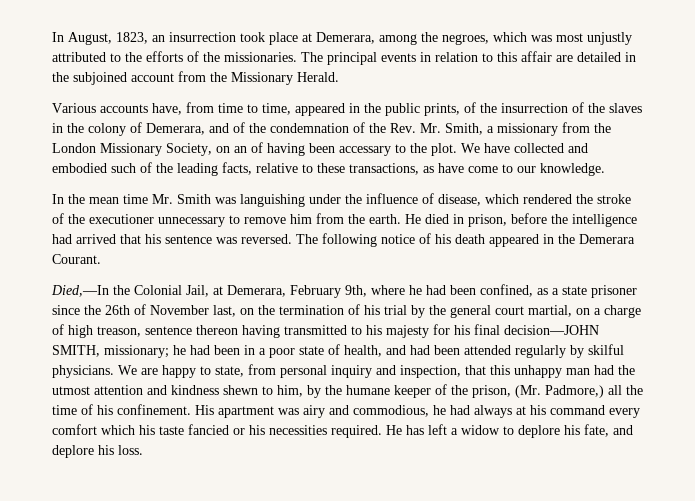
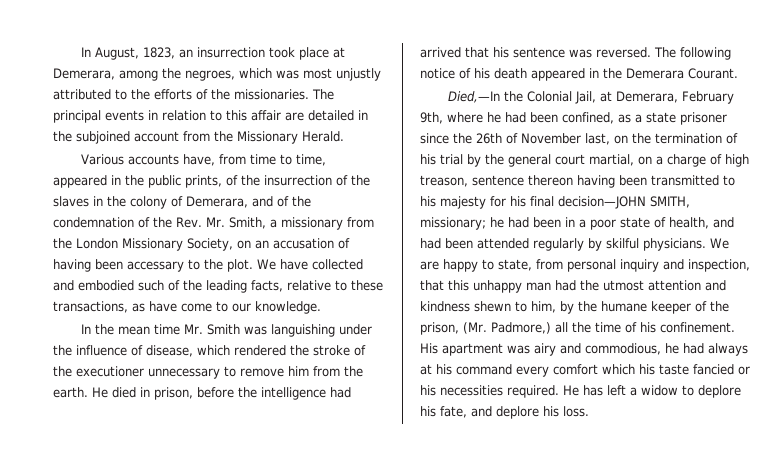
- Various accounts have, from time to time, appeared in the public prints, of the insurrection of the slaves in the colony of Demerara, and of the condemnation of the Rev. Mr. Smith, a missionary from the London Missionary Society, on an of having been accessary to the plot.
+ Various accounts have, from time to time, appeared in the public prints, of the insurrection of the slaves in the colony of Demerara, and of the condemnation of the Rev. Mr. Smith, a missionary from the London Missionary Society, on an accusation of having been accessary to the plot.
- Died,—In the Colonial Jail, at Demerara, February 9th, where he had been confined, as a state prisoner since the 26th of November last, on the termination of his trial by the general court martial, on a charge of high treason, sentence thereon having transmitted to his majesty for his final decision—JOHN SMITH, missionary;
+ Died,—In the Colonial Jail, at Demerara, February 9th, where he had been confined, as a state prisoner since the 26th of November last, on the termination of his trial by the general court martial, on a charge of high treason, sentence thereon having been transmitted to his majesty for his final decision—JOHN SMITH, missionary;

